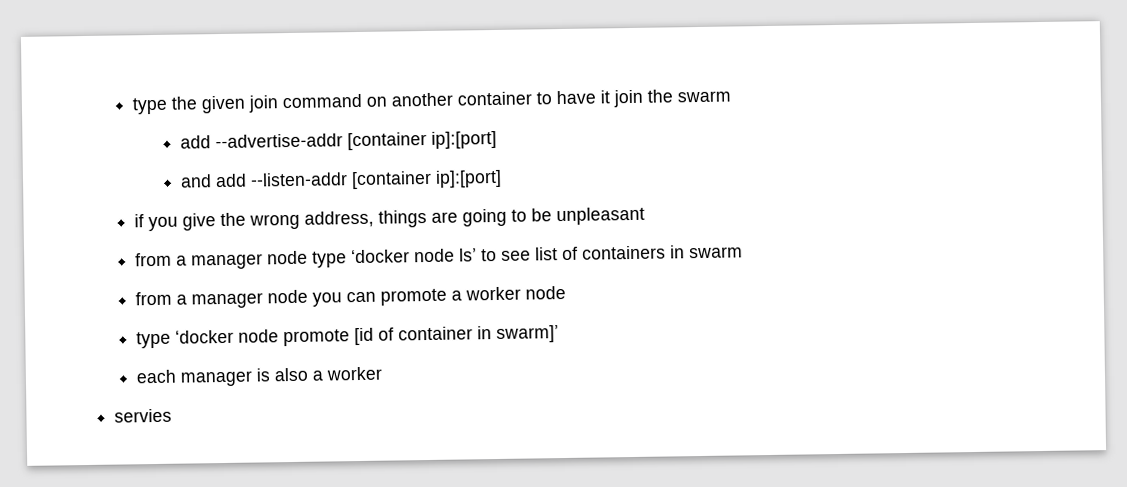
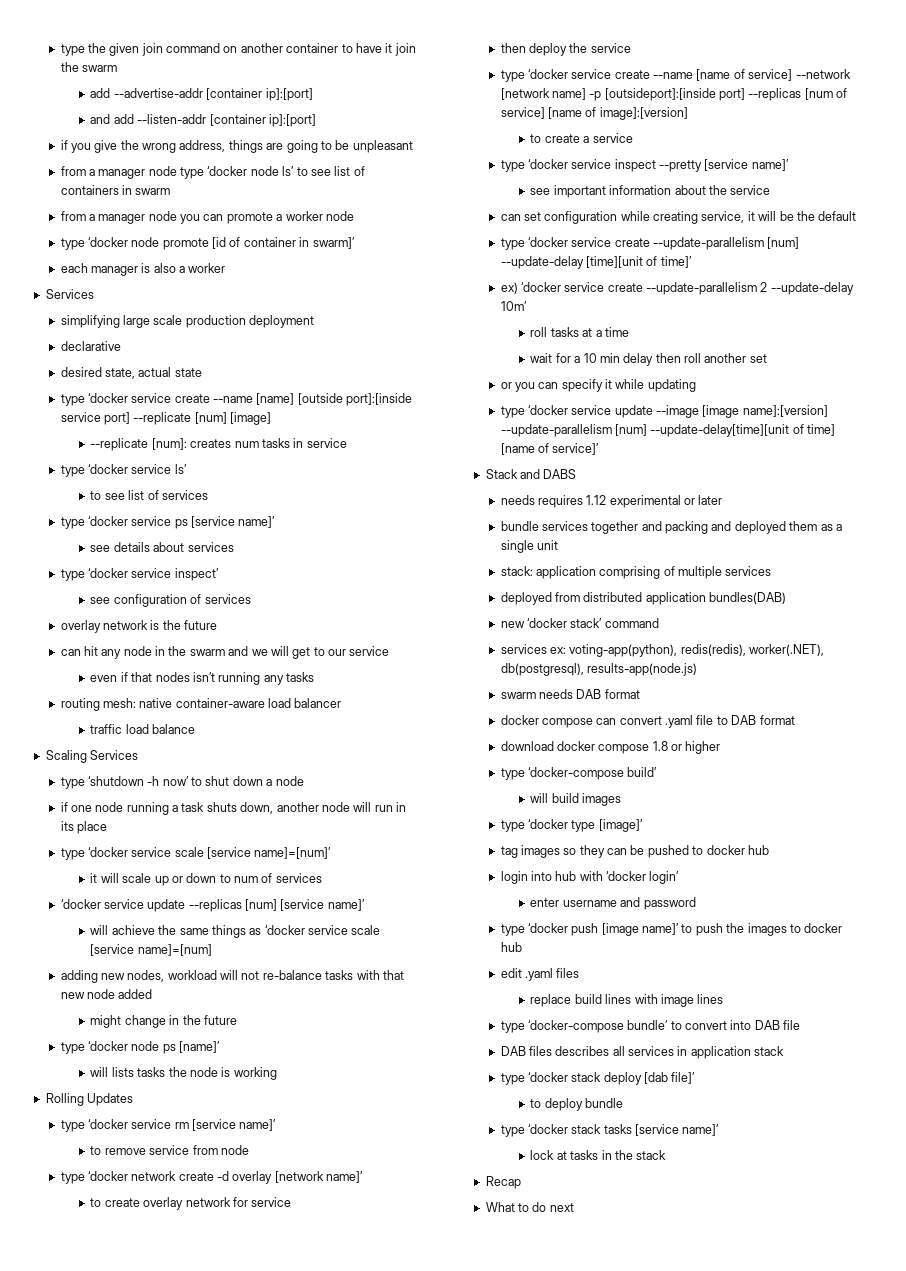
  each manager is also a worker
- servies
+ Services
+ simplifying large scale production deployment
+ declarative
+ desired state, actual state
+ type ‘docker service create --name [name] [outside port]:[inside service port] --replicate [num] [image]
+ --replicate [num]: creates num tasks in service
+ type ‘docker service ls’
+ to see list of services
+ type ‘docker service ps [service name]’
+ see details about services
+ type ‘docker service inspect’
+ see configuration of services
+ overlay network is the future
+ can hit any node in the swarm and we will get to our service
+ even if that nodes isn’t running any tasks
+ routing mesh: native container-aware load balancer
+ traffic load balance
+ Scaling Services
+ type ‘shutdown -h now’ to shut down a node
+ if one node running a task shuts down, another node will run in its place
+ type ‘docker service scale [service name]=[num]’
+ it will scale up or down to num of services
+ ‘docker service update --replicas [num] [service name]’
+ will achieve the same things as ‘docker service scale [service name]=[num]
+ adding new nodes, workload will not re-balance tasks with that new node added
+ might change in the future
+ type ‘docker node ps [name]’
+ will lists tasks the node is working
+ Rolling Updates
+ type ‘docker service rm [service name]’
+ to remove service from node
+ type ‘docker network create -d overlay [network name]’
+ to create overlay network for service
+ then deploy the service
+ type ‘docker service create --name [name of service] --network [network name] -p [outsideport]:[inside port] --replicas [num of service] [name of image]:[version]
+ to create a service
+ type ‘docker service inspect --pretty [service name]’
+ see important information about the service
+ can set configuration while creating service, it will be the default
+ type ‘docker service create --update-parallelism [num] --update-delay [time][unit of time]’
+ ex) ‘docker service create --update-parallelism 2 --update-delay 10m’
+ roll tasks at a time
+ wait for a 10 min delay then roll another set
+ or you can specify it while updating
+ type ‘docker service update --image [image name]:[version] --update-parallelism [num] --update-delay[time][unit of time] [name of service]’
+ Stack and DABS
+ needs requires 1.12 experimental or later
+ bundle services together and packing and deployed them as a single unit
+ stack: application comprising of multiple services
+ deployed from distributed application bundles(DAB)
+ new ‘docker stack’ command
+ services ex: voting-app(python), redis(redis), worker(.NET), db(postgresql), results-app(node.js)
+ swarm needs DAB format
+ docker compose can convert .yaml file to DAB format
+ download docker compose 1.8 or higher
+ type ‘docker-compose build’
+ will build images
+ type ‘docker type [image]’
+ tag images so they can be pushed to docker hub
+ login into hub with ‘docker login’
+ enter username and password
+ type ‘docker push [image name]’ to push the images to docker hub
+ edit .yaml files
+ replace build lines with image lines
+ type ‘docker-compose bundle’ to convert into DAB file
+ DAB files describes all services in application stack
+ type ‘docker stack deploy [dab file]’
+ to deploy bundle
+ type ‘docker stack tasks [service name]’
+ lock at tasks in the stack
+ Recap
+ What to do next

